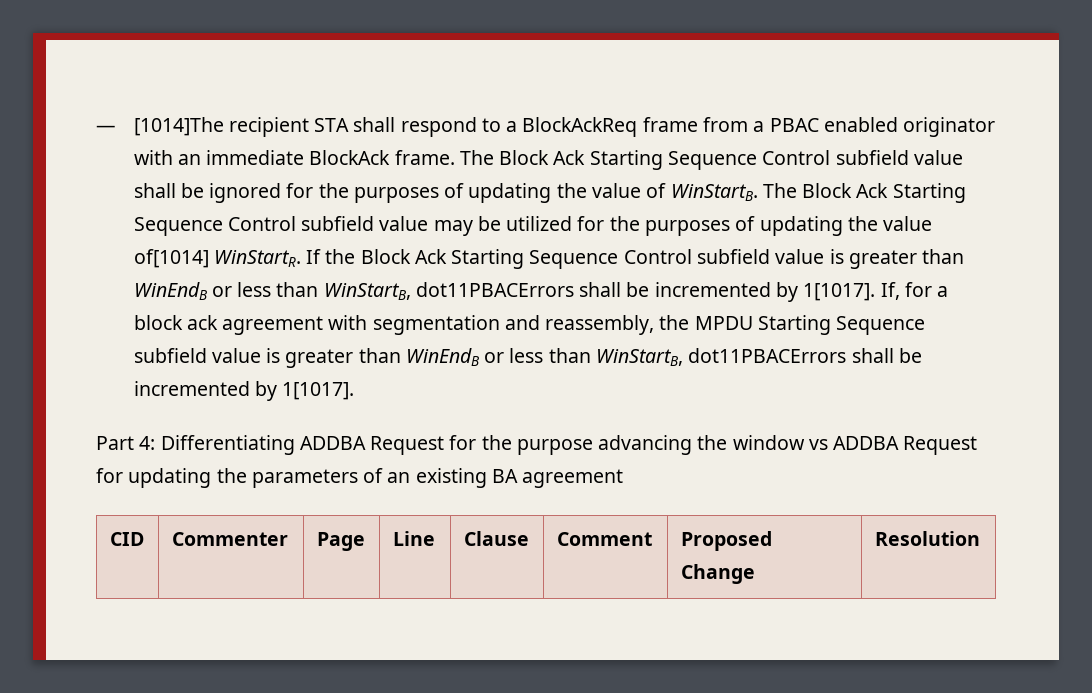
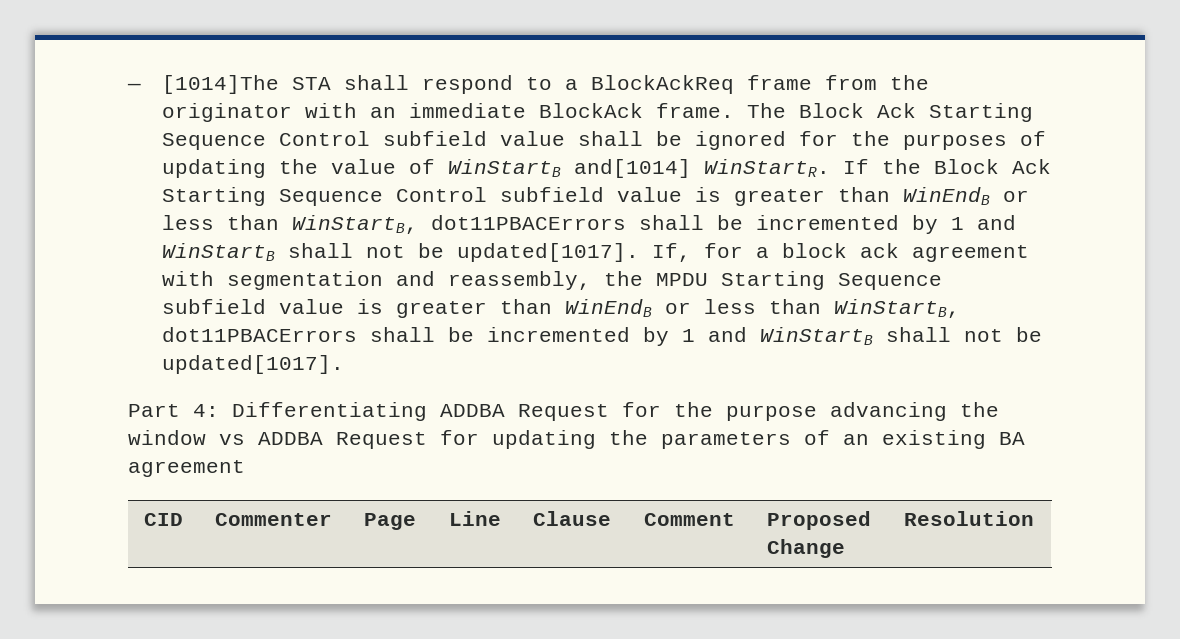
- — [1014]The recipient STA shall respond to a BlockAckReq frame from a PBAC enabled originator with an immediate BlockAck frame.
+ — [1014]The STA shall respond to a BlockAckReq frame from the originator with an immediate BlockAck frame.
- The Block Ack Starting Sequence Control subfield value shall be ignored for the purposes of updating the value of WinStartB. The Block Ack Starting Sequence Control subfield value may be utilized for the purposes of updating the value of[1014] WinStartR.
+ The Block Ack Starting Sequence Control subfield value shall be ignored for the purposes of updating the value of WinStartB and[1014] WinStartR.
- If the Block Ack Starting Sequence Control subfield value is greater than WinEndB or less than WinStartB, dot11PBACErrors shall be incremented by 1[1017].
+ If the Block Ack Starting Sequence Control subfield value is greater than WinEndB or less than WinStartB, dot11PBACErrors shall be incremented by 1 and WinStartB shall not be updated[1017].
- If, for a block ack agreement with segmentation and reassembly, the MPDU Starting Sequence subfield value is greater than WinEndB or less than WinStartB, dot11PBACErrors shall be incremented by 1[1017].
+ If, for a block ack agreement with segmentation and reassembly, the MPDU Starting Sequence subfield value is greater than WinEndB or less than WinStartB, dot11PBACErrors shall be incremented by 1 and WinStartB shall not be updated[1017].

